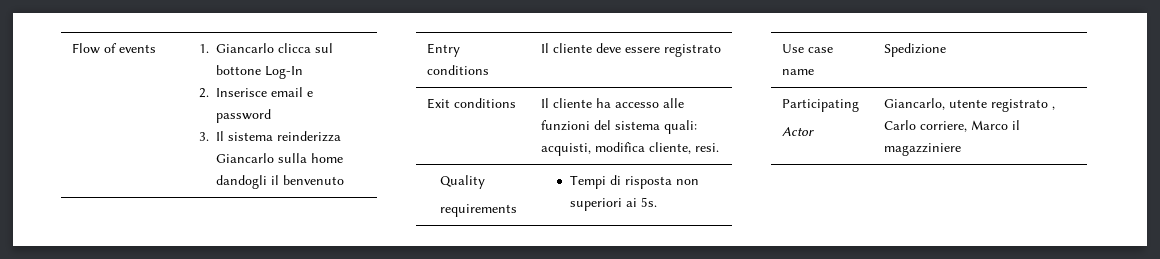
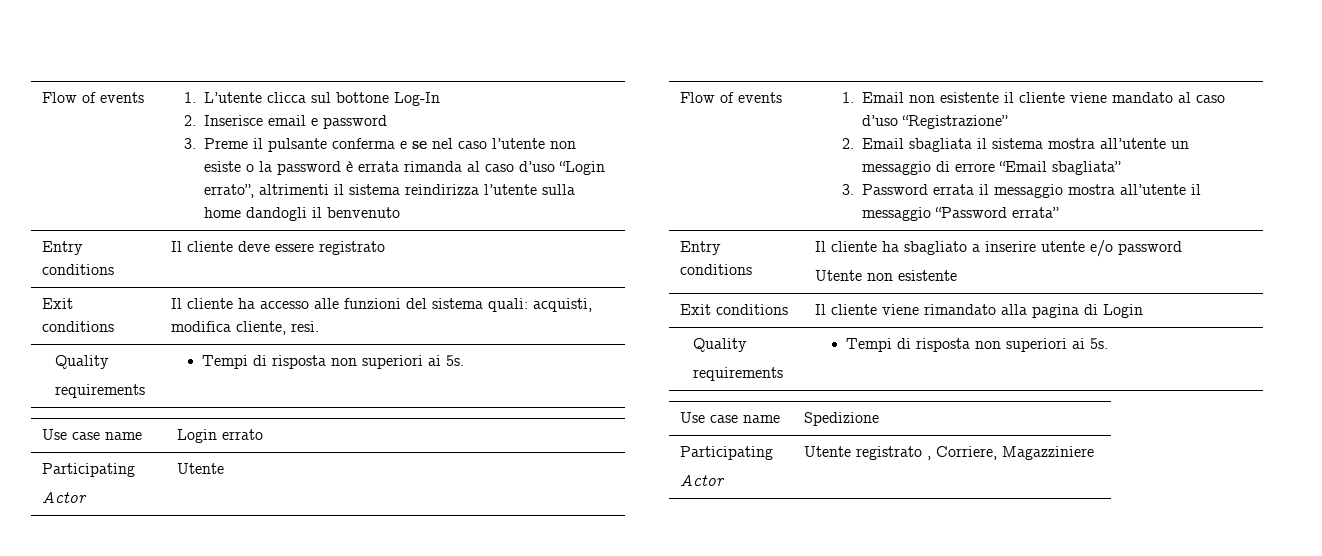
- Flow of events | 1. Giancarlo clicca sul bottone Log-In
+ Flow of events | 1. L’utente clicca sul bottone Log-In
- 3. Il sistema reinderizza Giancarlo sulla home dandogli il benvenuto
+ 3. Preme il pulsante conferma e se nel caso l’utente non esiste o la password è errata rimanda al caso d’uso “Login errato”, altrimenti il sistema reindirizza l’utente sulla home dandogli il benvenuto
+ Use case name | Login errato
+ Participating
+ Actor | Utente
+ Flow of events | 1. Email non esistente il cliente viene mandato al caso d’uso “Registrazione”
+ 2. Email sbagliata il sistema mostra all’utente un messaggio di errore “Email sbagliata”
+ 3. Password errata il messaggio mostra all’utente il messaggio “Password errata”
+ Entry conditions | Il cliente ha sbagliato a inserire utente e/o password
+ Utente non esistente
+ Exit conditions | Il cliente viene rimandato alla pagina di Login
+ Quality
+ requirements | Tempi di risposta non superiori ai 5s.
  Use case name | Spedizione
  Participating
- Actor | Giancarlo, utente registrato , Carlo corriere, Marco il magazziniere
+ Actor | Utente registrato , Corriere, Magazziniere

